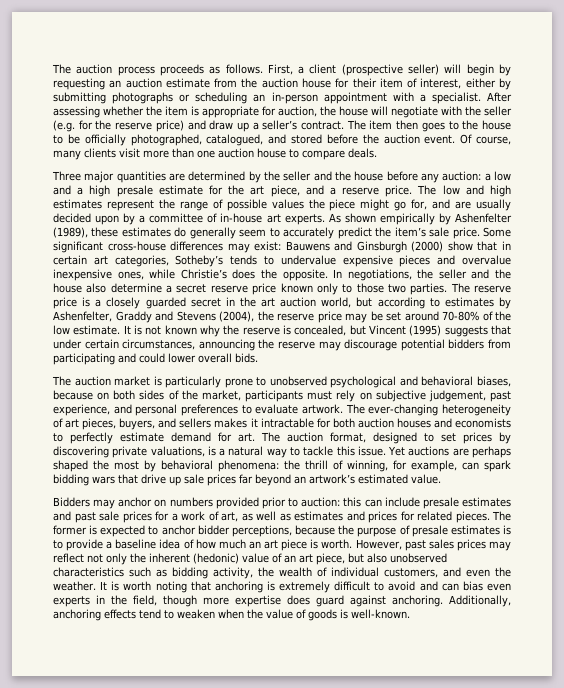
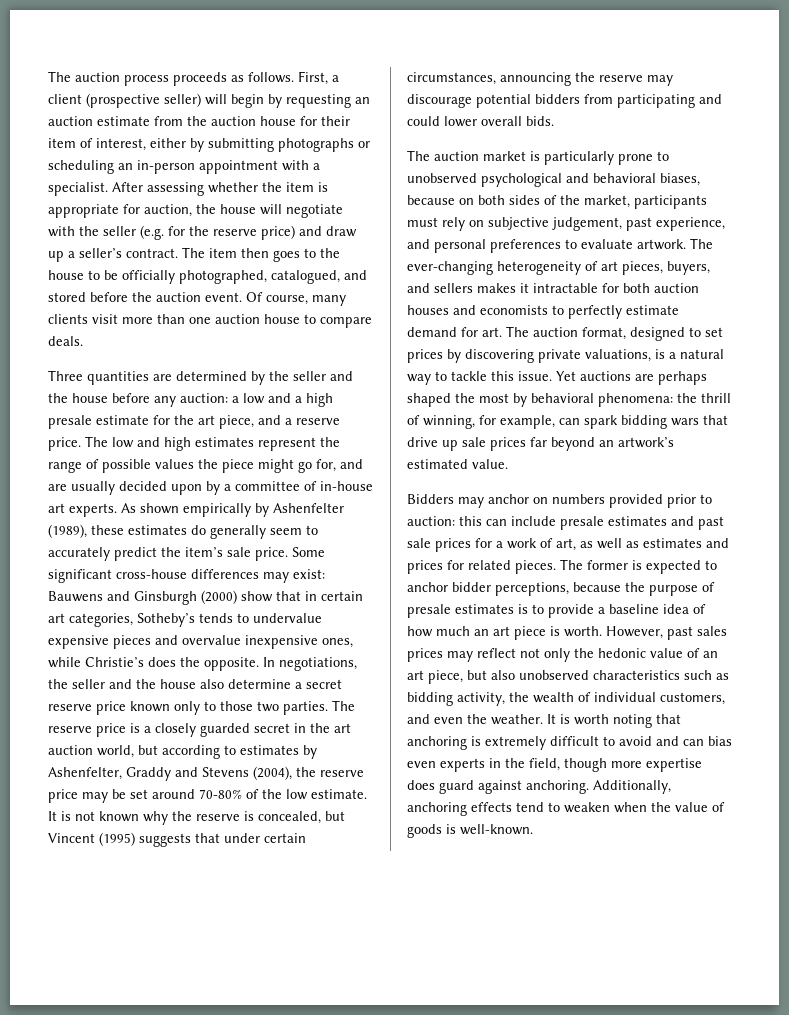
- Three major quantities are determined by the seller and the house before any auction: a low and a high presale estimate for the art piece, and a reserve price.
+ Three quantities are determined by the seller and the house before any auction: a low and a high presale estimate for the art piece, and a reserve price.
- However, past sales prices may reflect not only the inherent (hedonic) value of an art piece, but also unobserved characteristics such as bidding activity, the wealth of individual customers, and even the weather.
+ However, past sales prices may reflect not only the hedonic value of an art piece, but also unobserved characteristics such as bidding activity, the wealth of individual customers, and even the weather.

